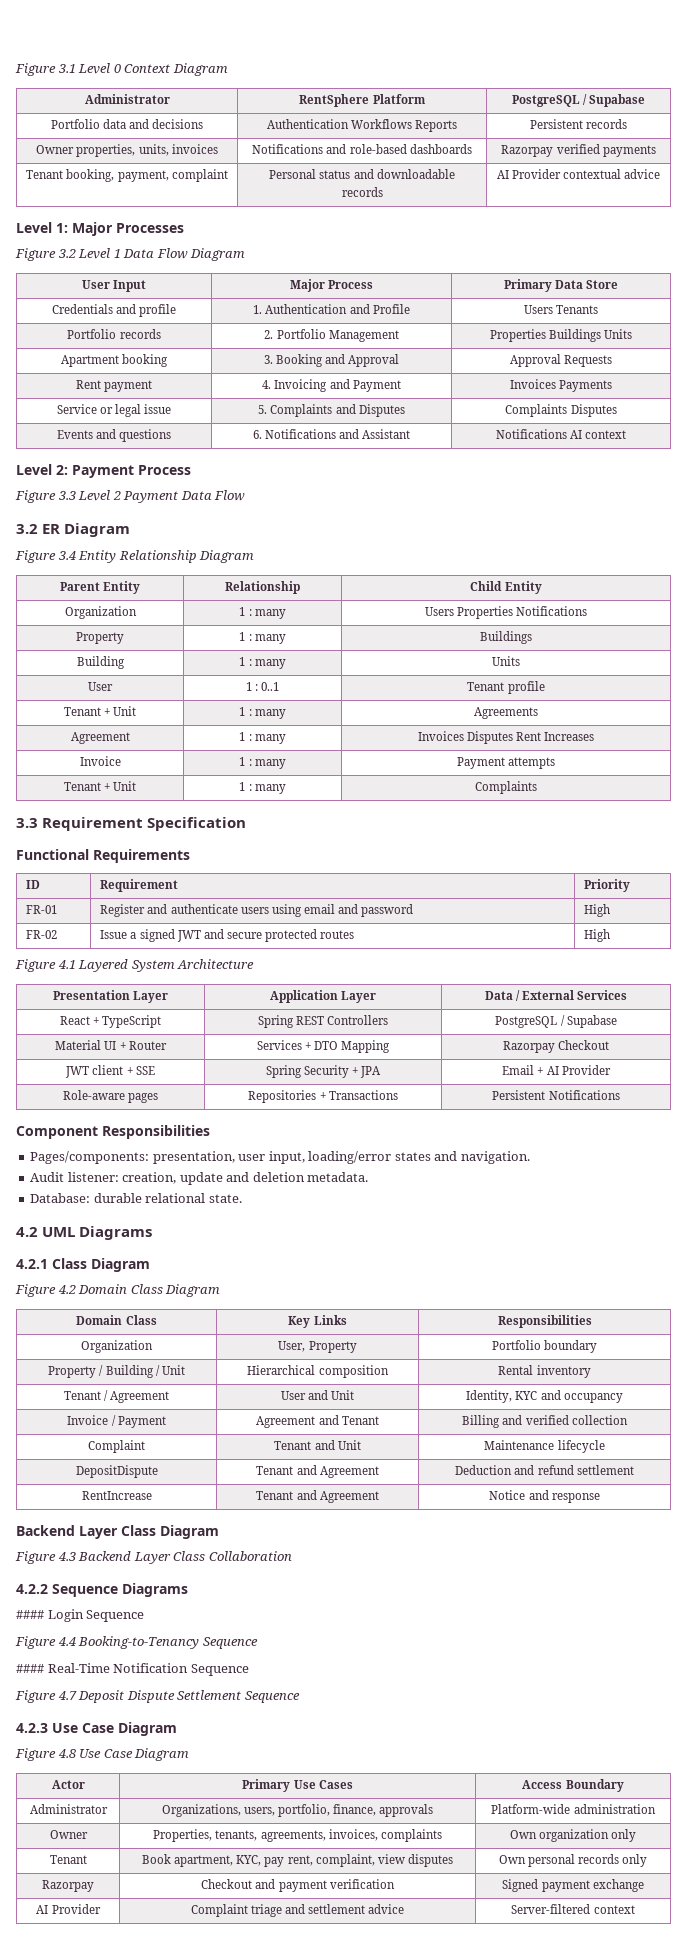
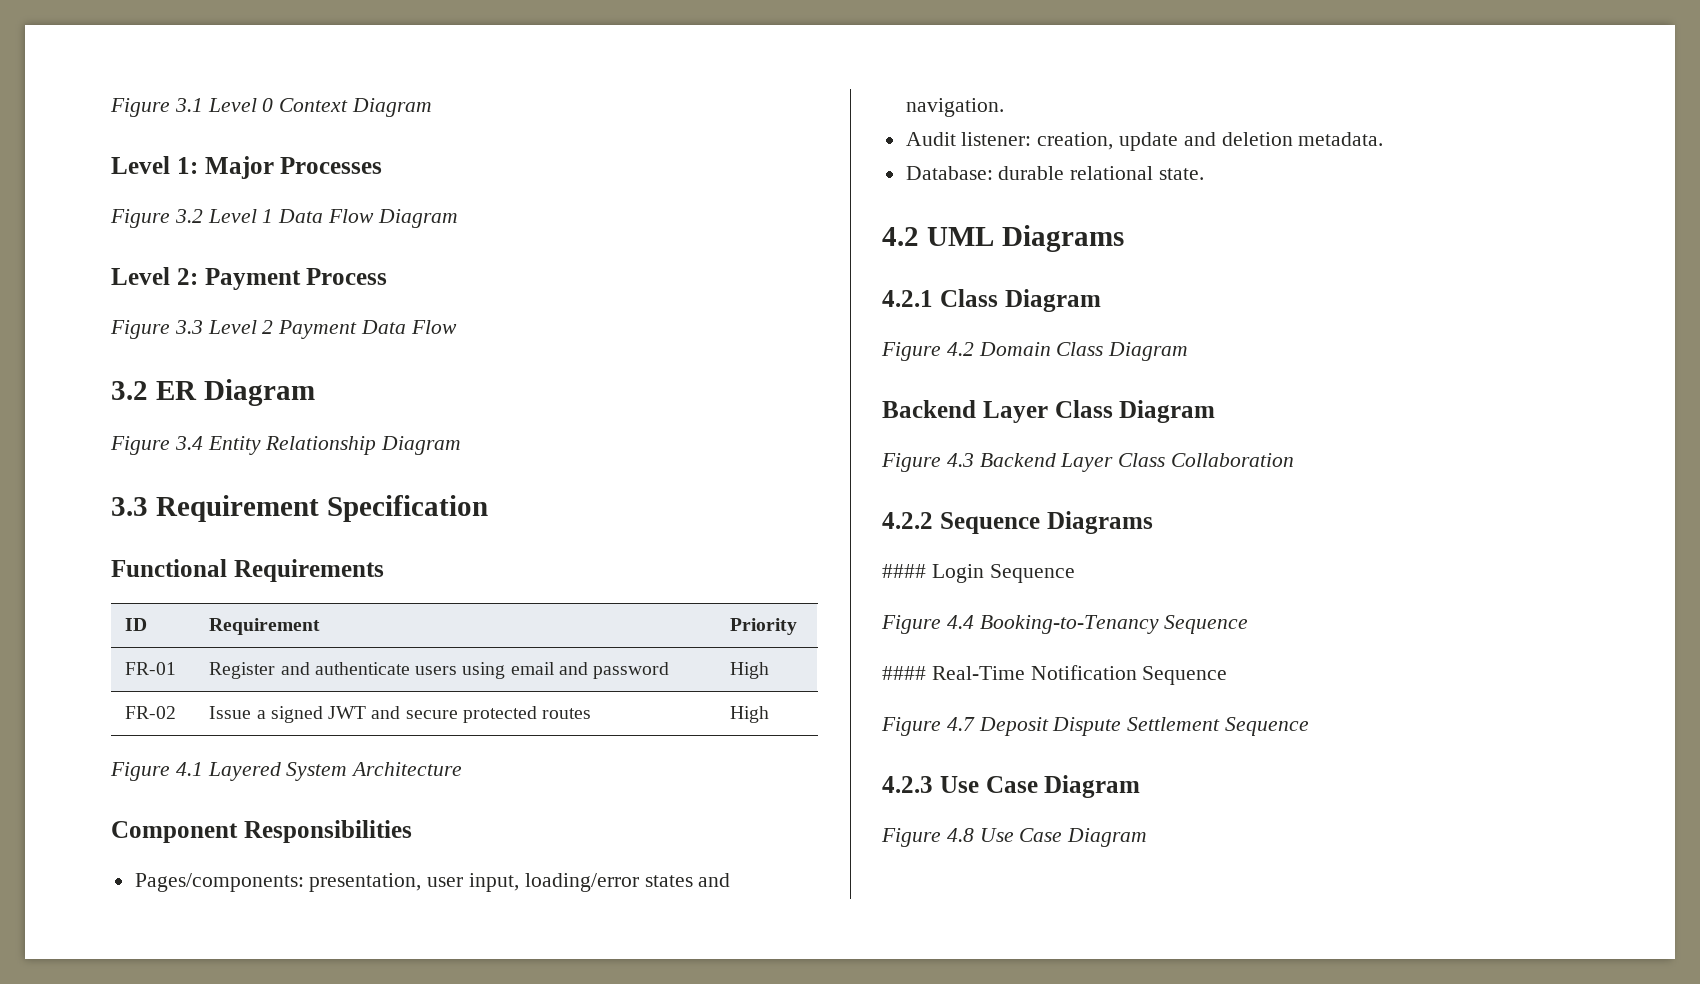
- Administrator | RentSphere Platform | PostgreSQL / Supabase
- Portfolio data and decisions | Authentication Workflows Reports | Persistent records
- Owner properties, units, invoices | Notifications and role-based dashboards | Razorpay verified payments
- Tenant booking, payment, complaint | Personal status and downloadable records | AI Provider contextual advice
- User Input | Major Process | Primary Data Store
- Credentials and profile | 1. Authentication and Profile | Users Tenants
- Portfolio records | 2. Portfolio Management | Properties Buildings Units
- Apartment booking | 3. Booking and Approval | Approval Requests
- Rent payment | 4. Invoicing and Payment | Invoices Payments
- Service or legal issue | 5. Complaints and Disputes | Complaints Disputes
- Events and questions | 6. Notifications and Assistant | Notifications AI context
- Parent Entity | Relationship | Child Entity
- Organization | 1 : many | Users Properties Notifications
- Property | 1 : many | Buildings
- Building | 1 : many | Units
- User | 1 : 0..1 | Tenant profile
- Tenant + Unit | 1 : many | Agreements
- Agreement | 1 : many | Invoices Disputes Rent Increases
- Invoice | 1 : many | Payment attempts
- Tenant + Unit | 1 : many | Complaints
- Presentation Layer | Application Layer | Data / External Services
- React + TypeScript | Spring REST Controllers | PostgreSQL / Supabase
- Material UI + Router | Services + DTO Mapping | Razorpay Checkout
- JWT client + SSE | Spring Security + JPA | Email + AI Provider
- Role-aware pages | Repositories + Transactions | Persistent Notifications
- Domain Class | Key Links | Responsibilities
- Organization | User, Property | Portfolio boundary
- Property / Building / Unit | Hierarchical composition | Rental inventory
- Tenant / Agreement | User and Unit | Identity, KYC and occupancy
- Invoice / Payment | Agreement and Tenant | Billing and verified collection
- Complaint | Tenant and Unit | Maintenance lifecycle
- DepositDispute | Tenant and Agreement | Deduction and refund settlement
- RentIncrease | Tenant and Agreement | Notice and response
- Actor | Primary Use Cases | Access Boundary
- Administrator | Organizations, users, portfolio, finance, approvals | Platform-wide administration
- Owner | Properties, tenants, agreements, invoices, complaints | Own organization only
- Tenant | Book apartment, KYC, pay rent, complaint, view disputes | Own personal records only
- Razorpay | Checkout and payment verification | Signed payment exchange
- AI Provider | Complaint triage and settlement advice | Server-filtered context

